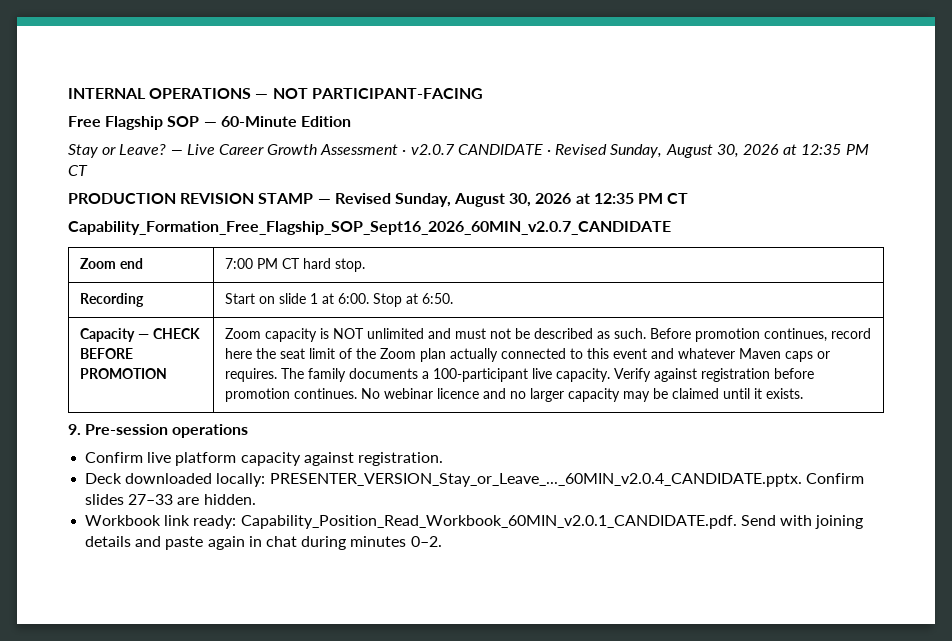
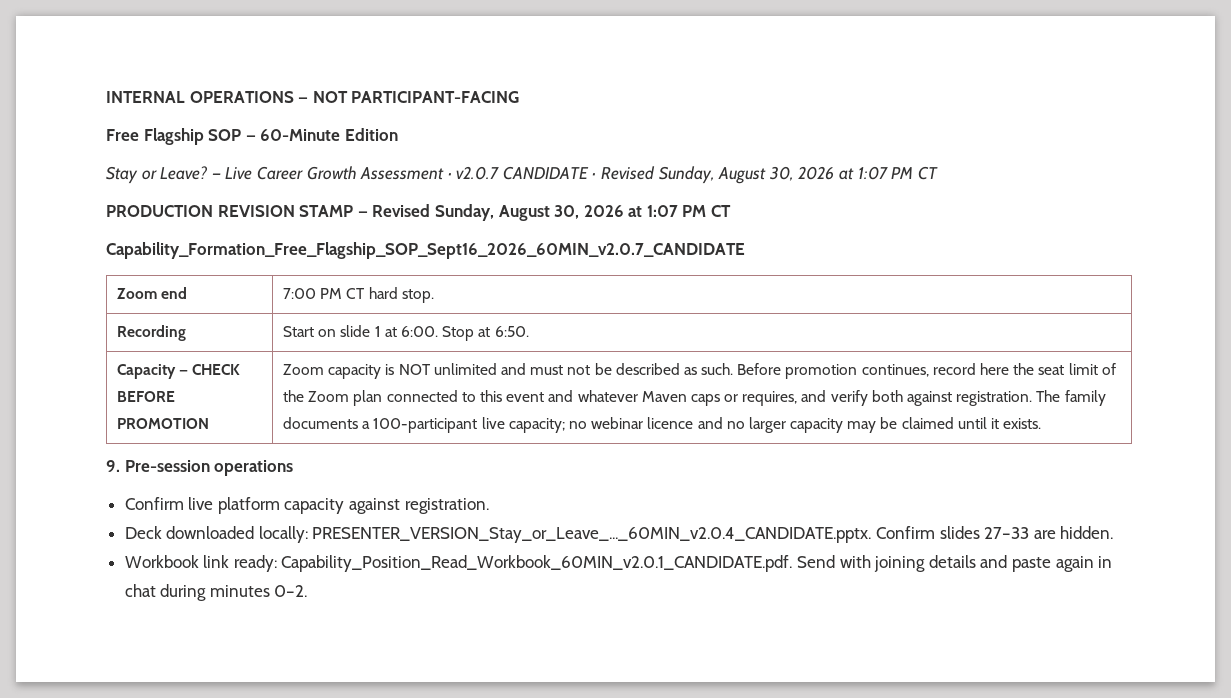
- — Live Career Growth Assessment · v2.0.7 CANDIDATE · Revised Sunday, August 30, 2026 at 12:35 PM CT
+ — Live Career Growth Assessment · v2.0.7 CANDIDATE · Revised Sunday, August 30, 2026 at 1:07 PM CT
- PRODUCTION REVISION STAMP — Revised Sunday, August 30, 2026 at 12:35 PM CT
+ PRODUCTION REVISION STAMP — Revised Sunday, August 30, 2026 at 1:07 PM CT
- Before promotion continues, record here the seat limit of the Zoom plan actually connected to this event and whatever Maven caps or requires.
+ Before promotion continues, record here the seat limit of the Zoom plan connected to this event and whatever Maven caps or requires, and verify both against registration.
- The family documents a 100-participant live capacity. Verify against registration before promotion continues. No webinar licence and no larger capacity may be claimed until it exists.
+ The family documents a 100-participant live capacity; no webinar licence and no larger capacity may be claimed until it exists.

